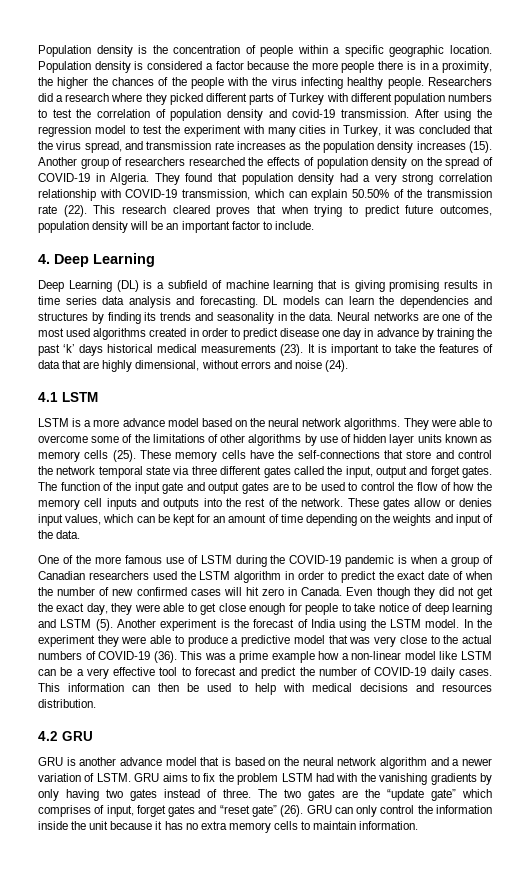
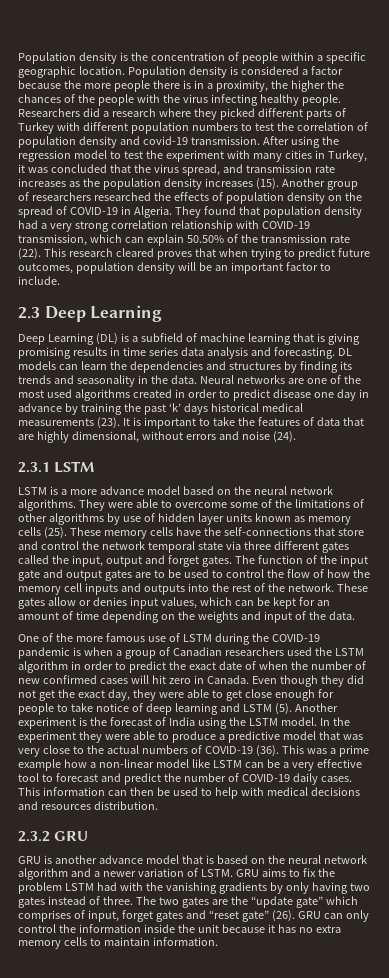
- 4. Deep Learning
+ 2.3 Deep Learning
- 4.1 LSTM
+ 2.3.1 LSTM
- 4.2 GRU
+ 2.3.2 GRU

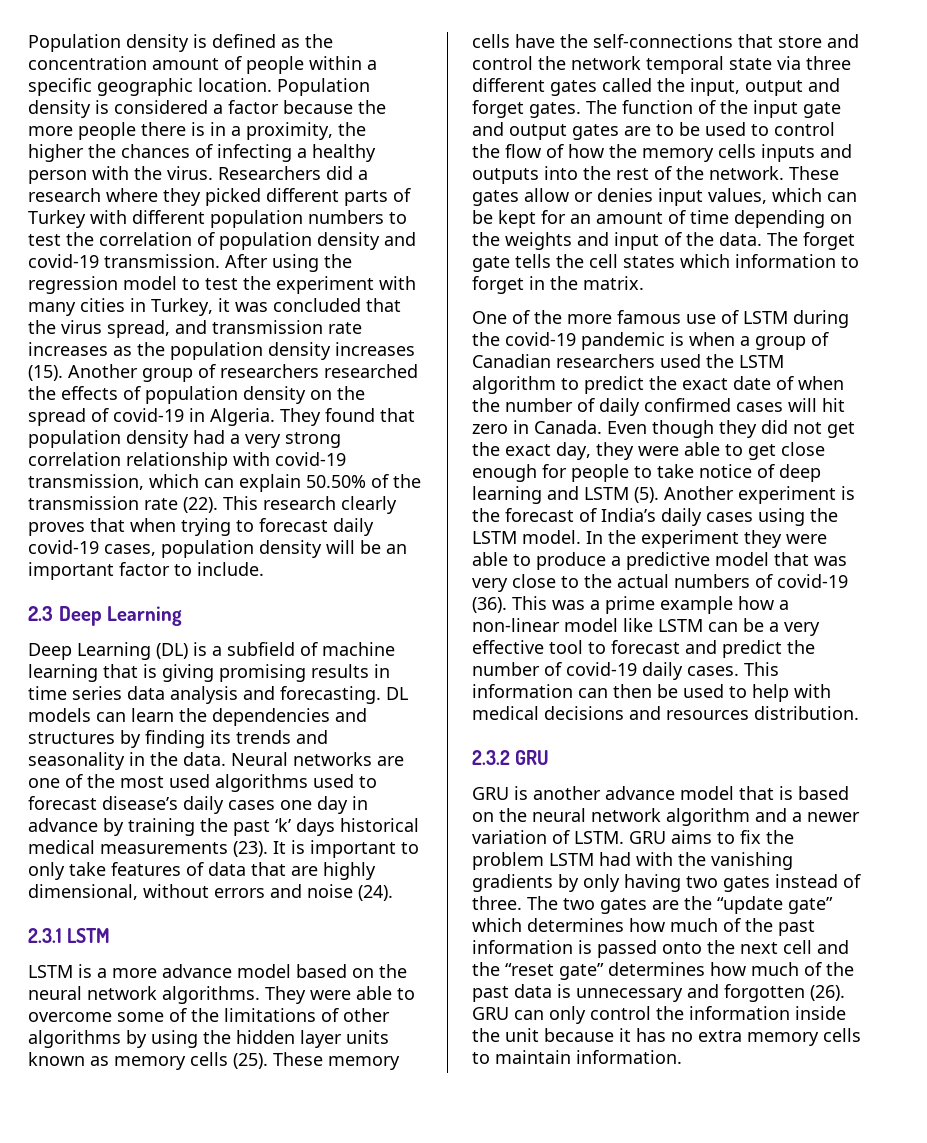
- Population density is the concentration of people within a specific geographic location.
+ Population density is defined as the concentration amount of people within a specific geographic location.
- Population density is considered a factor because the more people there is in a proximity, the higher the chances of the people with the virus infecting healthy people.
+ Population density is considered a factor because the more people there is in a proximity, the higher the chances of infecting a healthy person with the virus.
- Another group of researchers researched the effects of population density on the spread of COVID-19 in Algeria.
+ Another group of researchers researched the effects of population density on the spread of covid-19 in Algeria.
- They found that population density had a very strong correlation relationship with COVID-19 transmission, which can explain 50.50% of the transmission rate (22).
+ They found that population density had a very strong correlation relationship with covid-19 transmission, which can explain 50.50% of the transmission rate (22).
- This research cleared proves that when trying to predict future outcomes, population density will be an important factor to include.
+ This research clearly proves that when trying to forecast daily covid-19 cases, population density will be an important factor to include.
- Neural networks are one of the most used algorithms created in order to predict disease one day in advance by training the past ‘k’ days historical medical measurements (23).
+ Neural networks are one of the most used algorithms used to forecast disease’s daily cases one day in advance by training the past ‘k’ days historical medical measurements (23).
- It is important to take the features of data that are highly dimensional, without errors and noise (24).
+ It is important to only take features of data that are highly dimensional, without errors and noise (24).
- They were able to overcome some of the limitations of other algorithms by use of hidden layer units known as memory cells (25).
+ They were able to overcome some of the limitations of other algorithms by using the hidden layer units known as memory cells (25).
- The function of the input gate and output gates are to be used to control the flow of how the memory cell inputs and outputs into the rest of the network.
+ The function of the input gate and output gates are to be used to control the flow of how the memory cells inputs and outputs into the rest of the network.
+ The forget gate tells the cell states which information to forget in the matrix.
- One of the more famous use of LSTM during the COVID-19 pandemic is when a group of Canadian researchers used the LSTM algorithm in order to predict the exact date of when the number of new confirmed cases will hit zero in Canada.
+ One of the more famous use of LSTM during the covid-19 pandemic is when a group of Canadian researchers used the LSTM algorithm to predict the exact date of when the number of daily confirmed cases will hit zero in Canada.
- Another experiment is the forecast of India using the LSTM model.
+ Another experiment is the forecast of India’s daily cases using the LSTM model.
- In the experiment they were able to produce a predictive model that was very close to the actual numbers of COVID-19 (36).
+ In the experiment they were able to produce a predictive model that was very close to the actual numbers of covid-19 (36).
- This was a prime example how a non-linear model like LSTM can be a very effective tool to forecast and predict the number of COVID-19 daily cases.
+ This was a prime example how a non-linear model like LSTM can be a very effective tool to forecast and predict the number of covid-19 daily cases.
- The two gates are the “update gate” which comprises of input, forget gates and “reset gate” (26).
+ The two gates are the “update gate” which determines how much of the past information is passed onto the next cell and the “reset gate” determines how much of the past data is unnecessary and forgotten (26).

